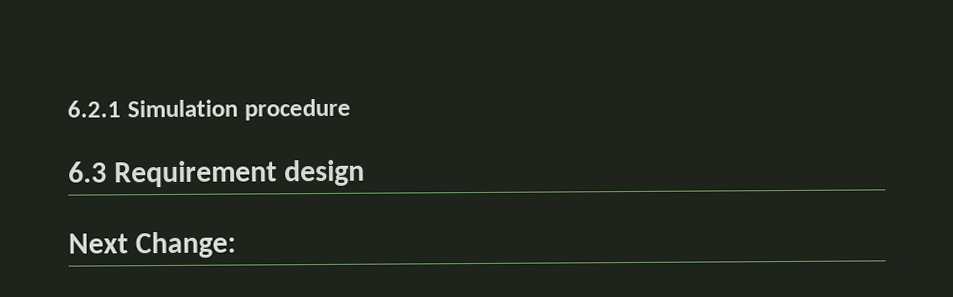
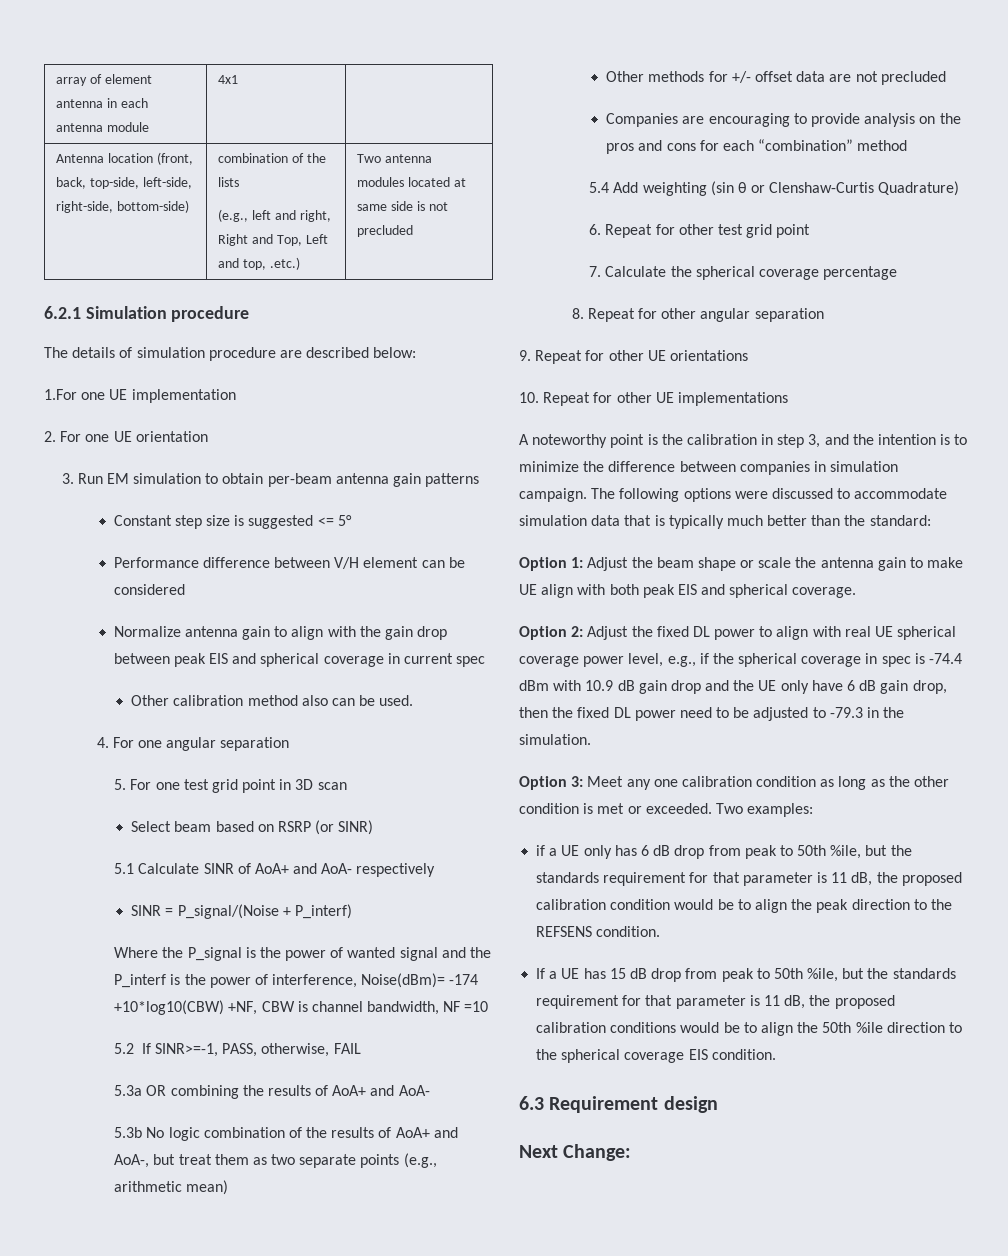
+ array of element antenna in each antenna module | 4x1 |
+ Antenna location (front, back, top-side, left-side, right-side, bottom-side) | combination of the lists
+ (e.g., left and right, Right and Top, Left and top, .etc.) | Two antenna modules located at same side is not precluded
  6.2.1 Simulation procedure
+ The details of simulation procedure are described below:
+ 1.For one UE implementation
+ 2. For one UE orientation
+ 3. Run EM simulation to obtain per-beam antenna gain patterns
+ Constant step size is suggested <= 5°
+ Performance difference between V/H element can be considered
+ Normalize antenna gain to align with the gain drop between peak EIS and spherical coverage in current spec
+ Other calibration method also can be used.
+ 4. For one angular separation
+ 5. For one test grid point in 3D scan
+ Select beam based on RSRP (or SINR)
+ 5.1 Calculate SINR of AoA+ and AoA- respectively
+ SINR = P_signal/(Noise + P_interf)
+ Where the P_signal is the power of wanted signal and the P_interf is the power of interference, Noise(dBm)= -174 +10*log10(CBW) +NF, CBW is channel bandwidth, NF =10
+ 5.2 If SINR>=-1, PASS, otherwise, FAIL
+ 5.3a OR combining the results of AoA+ and AoA-
+ 5.3b No logic combination of the results of AoA+ and AoA-, but treat them as two separate points (e.g., arithmetic mean)
+ Other methods for +/- offset data are not precluded
+ Companies are encouraging to provide analysis on the pros and cons for each “combination” method
+ 5.4 Add weighting (sin θ or Clenshaw-Curtis Quadrature)
+ 6. Repeat for other test grid point
+ 7. Calculate the spherical coverage percentage
+ 8. Repeat for other angular separation
+ 9. Repeat for other UE orientations
+ 10. Repeat for other UE implementations
+ A noteworthy point is the calibration in step 3, and the intention is to minimize the difference between companies in simulation campaign. The following options were discussed to accommodate simulation data that is typically much better than the standard:
+ Option 1: Adjust the beam shape or scale the antenna gain to make UE align with both peak EIS and spherical coverage.
+ Option 2: Adjust the fixed DL power to align with real UE spherical coverage power level, e.g., if the spherical coverage in spec is -74.4 dBm with 10.9 dB gain drop and the UE only have 6 dB gain drop, then the fixed DL power need to be adjusted to -79.3 in the simulation.
+ Option 3: Meet any one calibration condition as long as the other condition is met or exceeded. Two examples:
+ if a UE only has 6 dB drop from peak to 50th %ile, but the standards requirement for that parameter is 11 dB, the proposed calibration condition would be to align the peak direction to the REFSENS condition.
+ If a UE has 15 dB drop from peak to 50th %ile, but the standards requirement for that parameter is 11 dB, the proposed calibration conditions would be to align the 50th %ile direction to the spherical coverage EIS condition.

